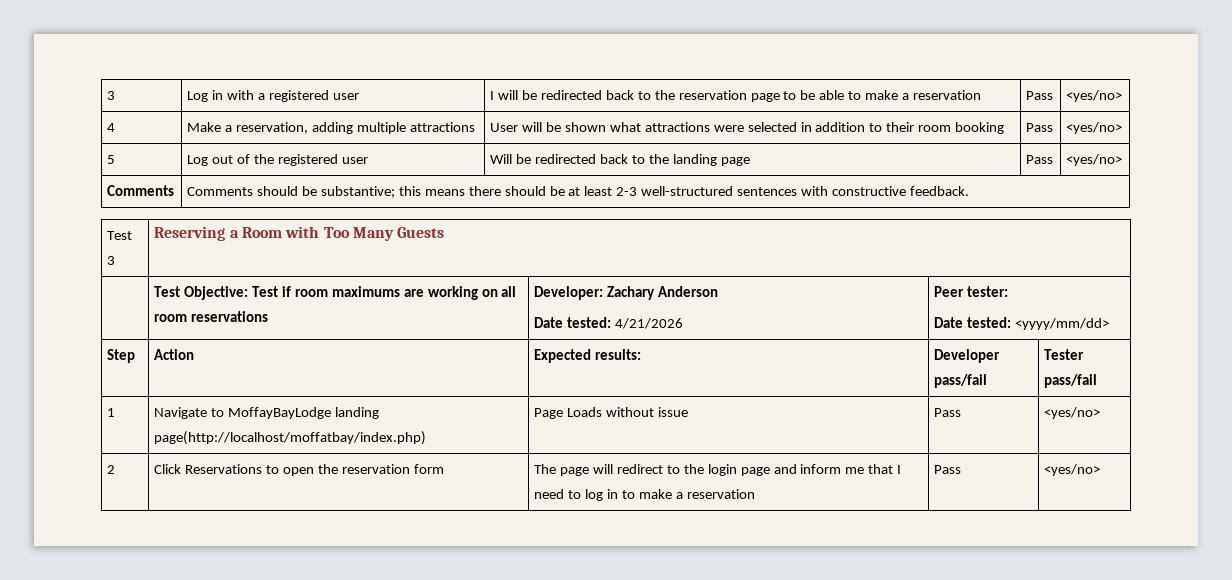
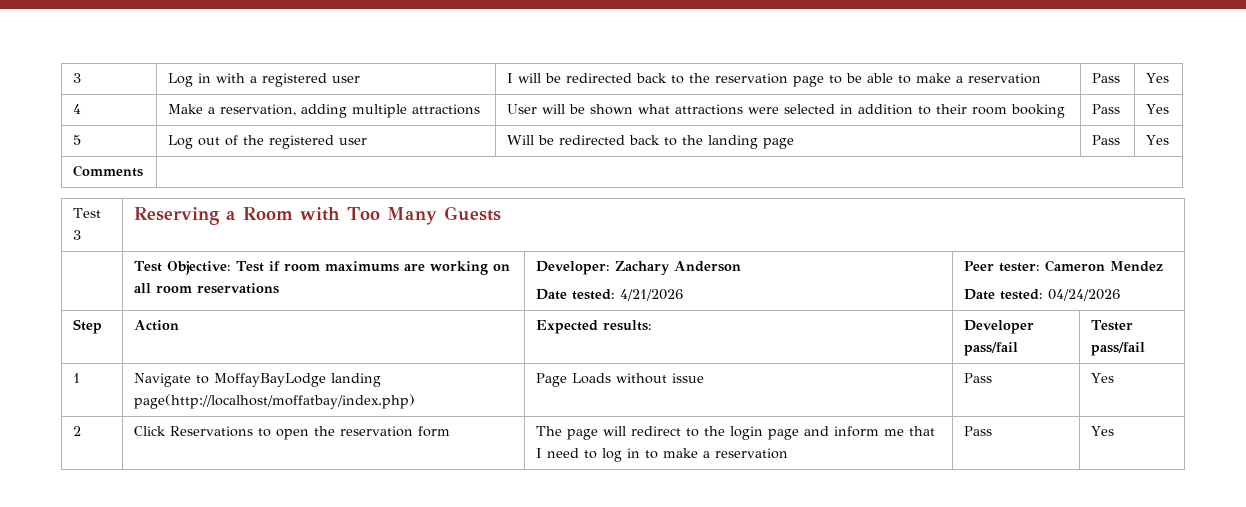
- 3 | Log in with a registered user | I will be redirected back to the reservation page to be able to make a reservation | Pass | <yes/no>
+ 3 | Log in with a registered user | I will be redirected back to the reservation page to be able to make a reservation | Pass | Yes
- 4 | Make a reservation, adding multiple attractions | User will be shown what attractions were selected in addition to their room booking | Pass | <yes/no>
+ 4 | Make a reservation, adding multiple attractions | User will be shown what attractions were selected in addition to their room booking | Pass | Yes
- 5 | Log out of the registered user | Will be redirected back to the landing page | Pass | <yes/no>
+ 5 | Log out of the registered user | Will be redirected back to the landing page | Pass | Yes
- Comments | Comments should be substantive; this means there should be at least 2-3 well-structured sentences with constructive feedback.
+ Comments |
  | Test Objective: Test if room maximums are working on all room reservations | Developer: Zachary Anderson
- Date tested: 4/21/2026 | Peer tester:
- Date tested: <yyyy/mm/dd>
+ Date tested: 4/21/2026 | Peer tester: Cameron Mendez
+ Date tested: 04/24/2026
- 1 | Navigate to MoffayBayLodge landing page(http://localhost/moffatbay/index.php) | Page Loads without issue | Pass | <yes/no>
+ 1 | Navigate to MoffayBayLodge landing page(http://localhost/moffatbay/index.php) | Page Loads without issue | Pass | Yes
- 2 | Click Reservations to open the reservation form | The page will redirect to the login page and inform me that I need to log in to make a reservation | Pass | <yes/no>
+ 2 | Click Reservations to open the reservation form | The page will redirect to the login page and inform me that I need to log in to make a reservation | Pass | Yes

